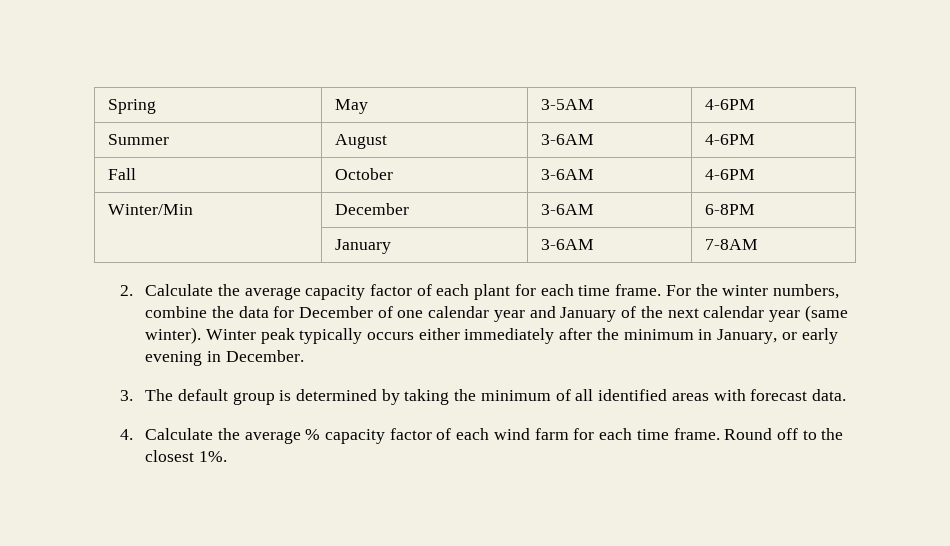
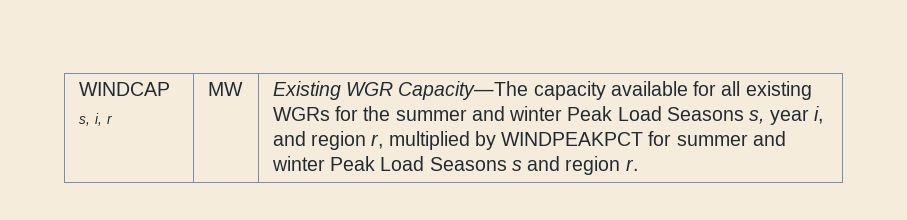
- Spring | May | 3-5AM | 4-6PM
- Summer | August | 3-6AM | 4-6PM
- Fall | October | 3-6AM | 4-6PM
- Winter/Min | December | 3-6AM | 6-8PM
- | January | 3-6AM | 7-8AM
- 2. Calculate the average capacity factor of each plant for each time frame. For the winter numbers, combine the data for December of one calendar year and January of the next calendar year (same winter). Winter peak typically occurs either immediately after the minimum in January, or early evening in December.
- 3. The default group is determined by taking the minimum of all identified areas with forecast data.
- 4. Calculate the average % capacity factor of each wind farm for each time frame. Round off to the closest 1%.
+ WINDCAP s, i, r | MW | Existing WGR Capacity—The capacity available for all existing WGRs for the summer and winter Peak Load Seasons s, year i, and region r, multiplied by WINDPEAKPCT for summer and winter Peak Load Seasons s and region r.

